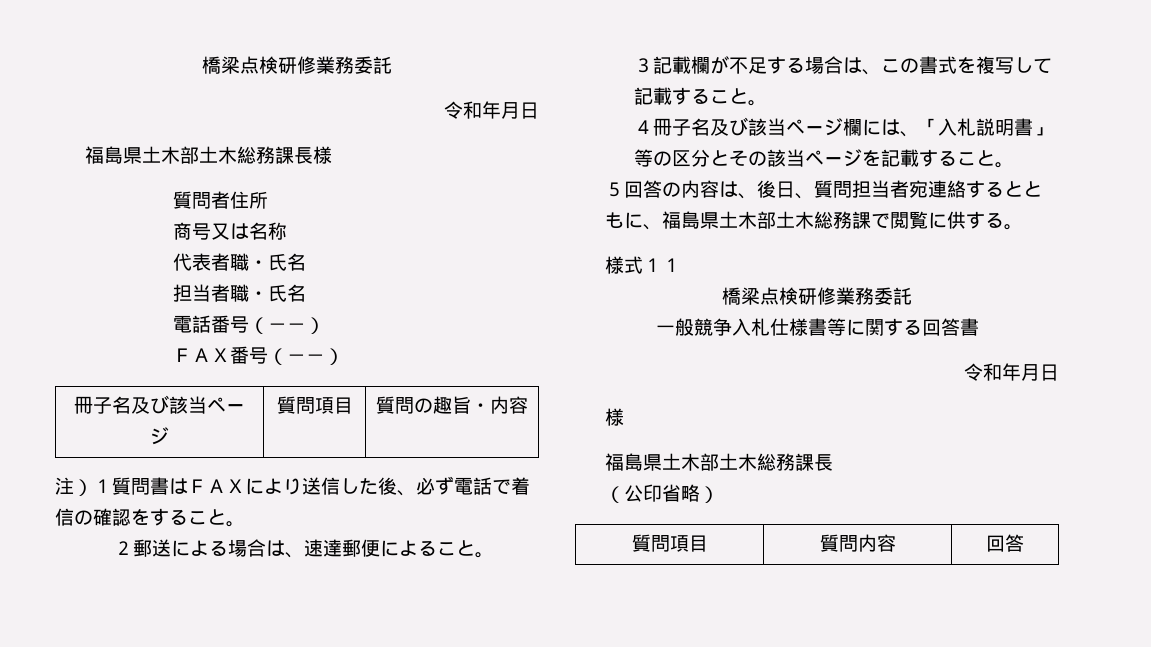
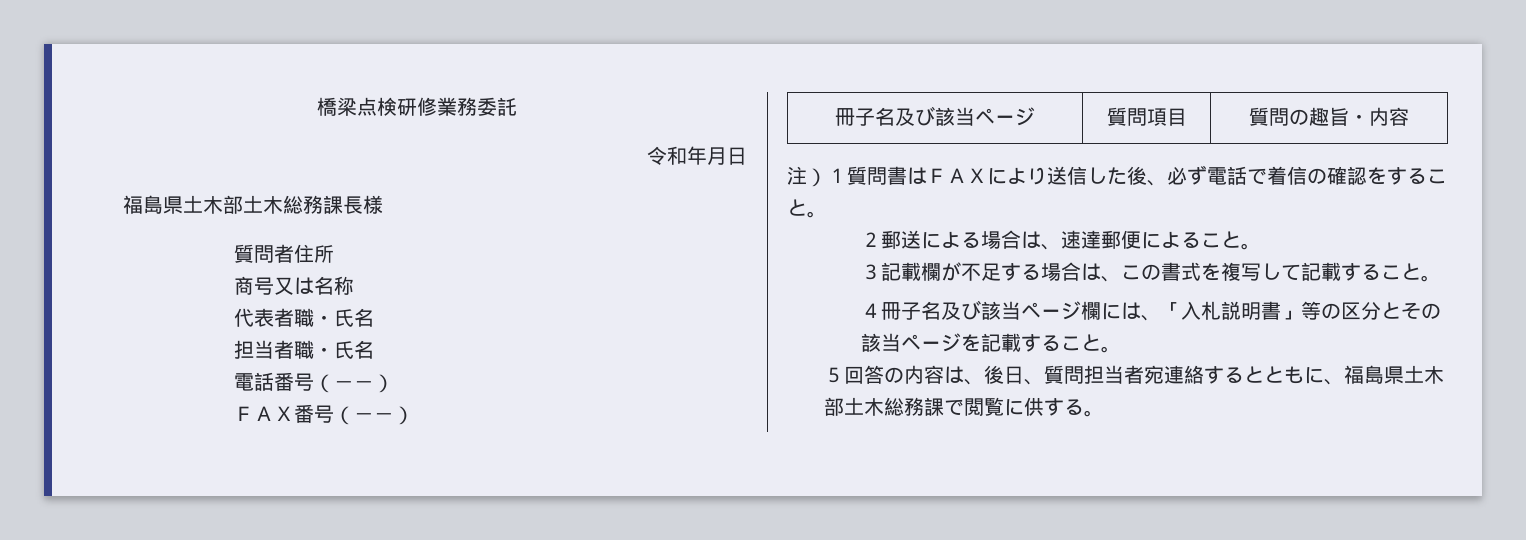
- 様式１１
- 橋梁点検研修業務委託
- 一般競争入札仕様書等に関する回答書
- 令和年月日
- 様
- 福島県土木部土木総務課長
- （公印省略）
- 質問項目 | 質問内容 | 回答

